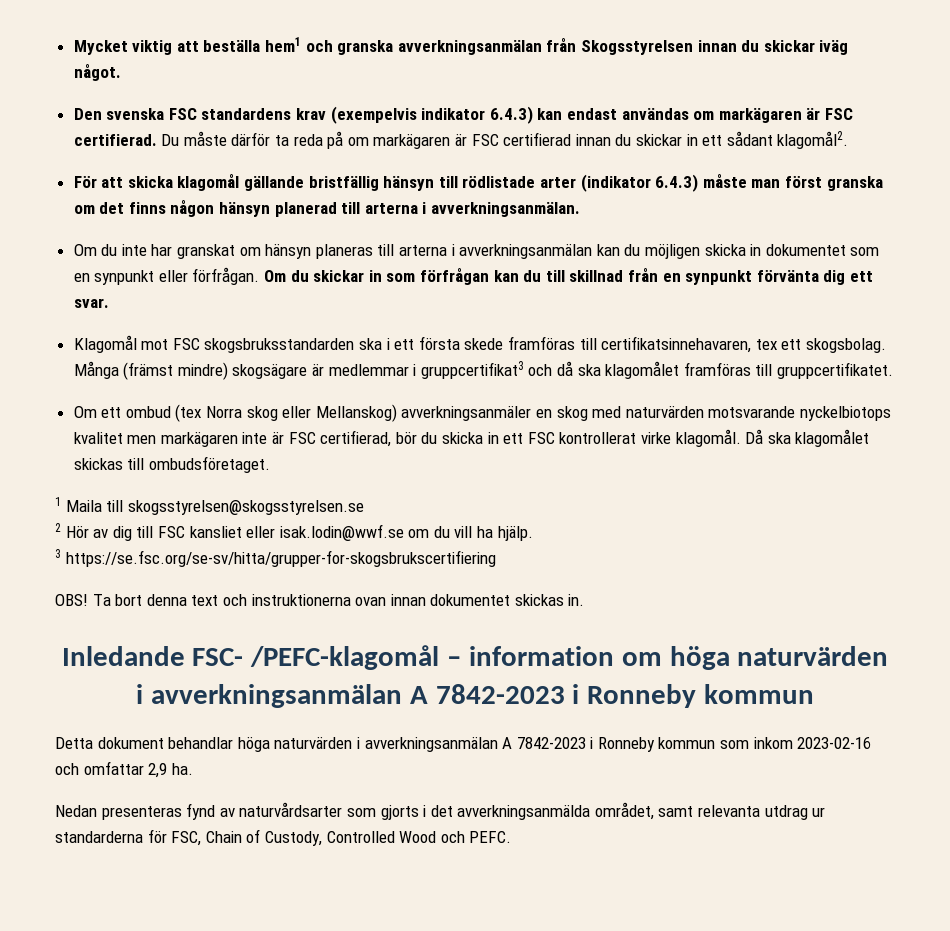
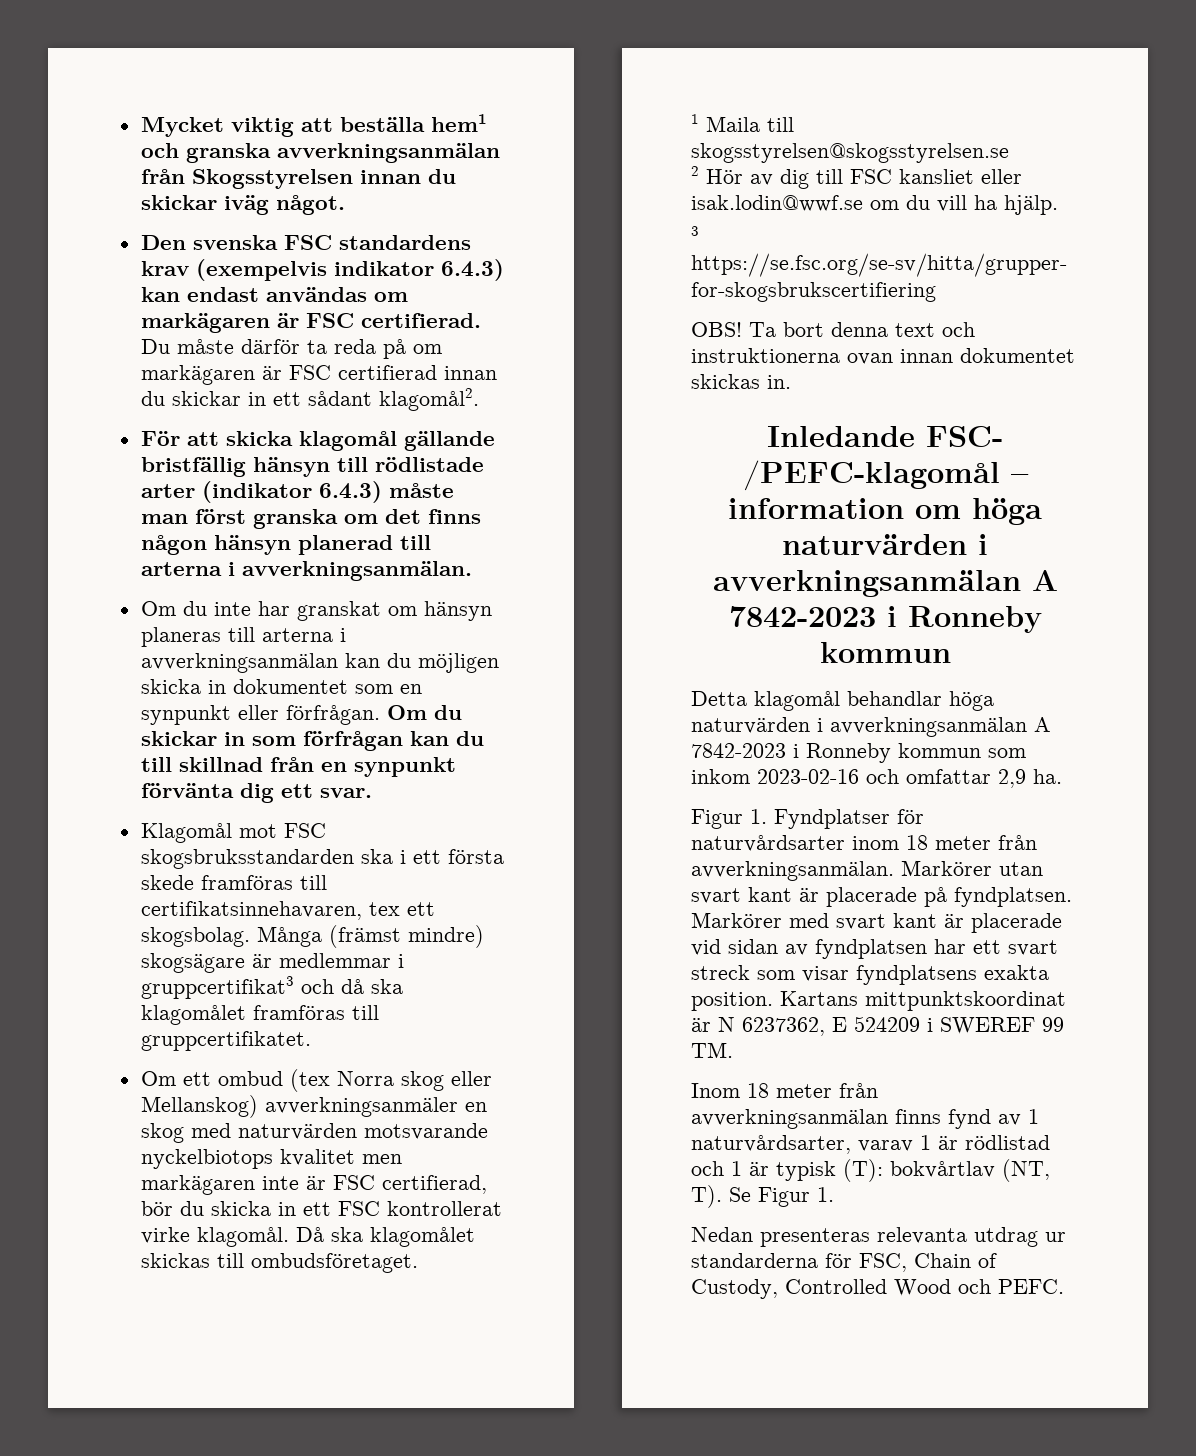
- Detta dokument behandlar höga naturvärden i avverkningsanmälan A 7842-2023 i Ronneby kommun som inkom 2023-02-16 och omfattar 2,9 ha.
+ Detta klagomål behandlar höga naturvärden i avverkningsanmälan A 7842-2023 i Ronneby kommun som inkom 2023-02-16 och omfattar 2,9 ha.
- Nedan presenteras fynd av naturvårdsarter som gjorts i det avverkningsanmälda området, samt relevanta utdrag ur standarderna för FSC, Chain of Custody, Controlled Wood och PEFC.
+ Figur 1. Fyndplatser för naturvårdsarter inom 18 meter från avverkningsanmälan. Markörer utan svart kant är placerade på fyndplatsen. Markörer med svart kant är placerade vid sidan av fyndplatsen har ett svart streck som visar fyndplatsens exakta position. Kartans mittpunktskoordinat är N 6237362, E 524209 i SWEREF 99 TM.
+ Inom 18 meter från avverkningsanmälan finns fynd av 1 naturvårdsarter, varav 1 är rödlistad och 1 är typisk (T): bokvårtlav (NT, T). Se Figur 1.
+ Nedan presenteras relevanta utdrag ur standarderna för FSC, Chain of Custody, Controlled Wood och PEFC.

